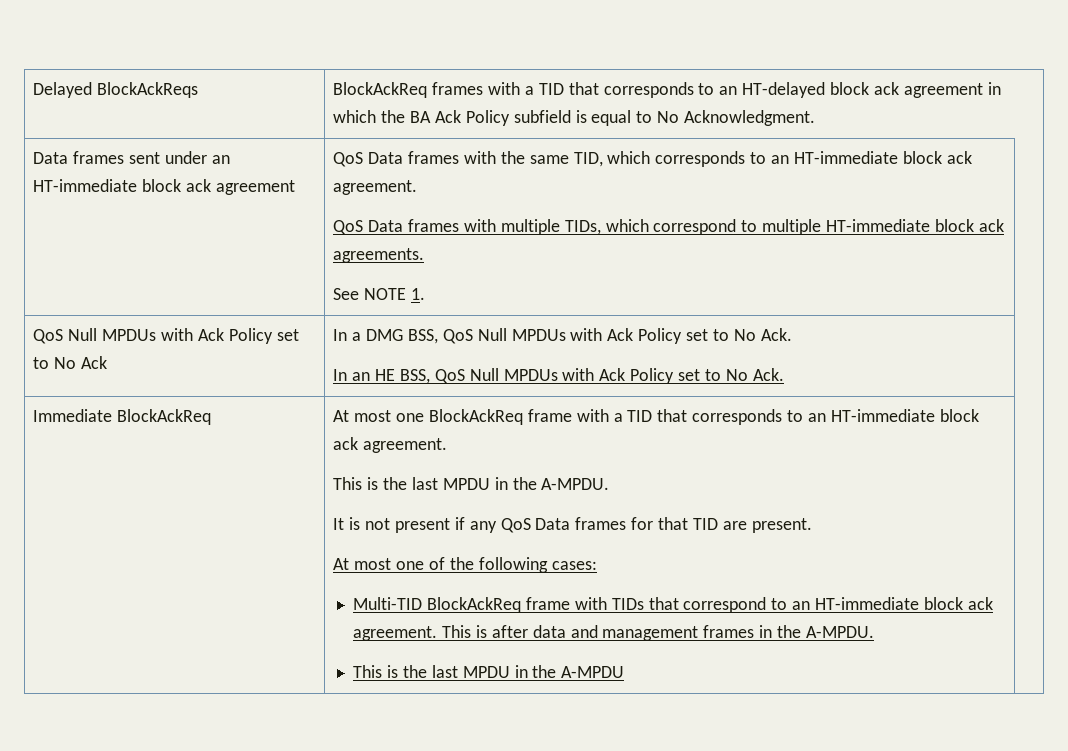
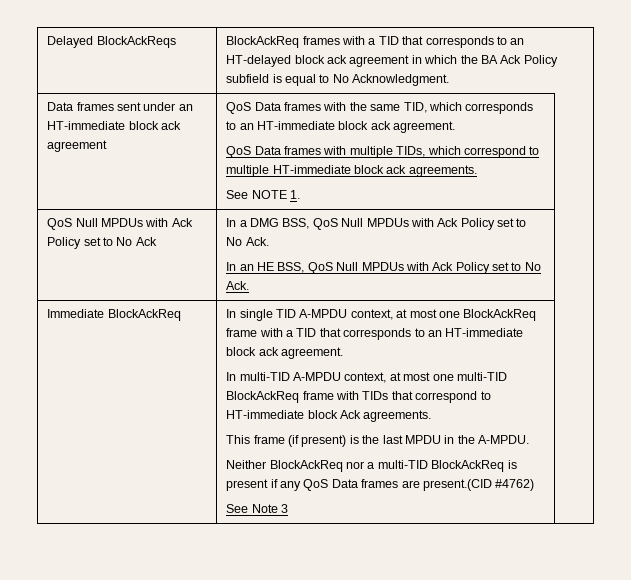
- At most one BlockAckReq frame with a TID that corresponds to an HT-immediate block ack agreement.
+ In single TID A-MPDU context, at most one BlockAckReq frame with a TID that corresponds to an HT-immediate block ack agreement.
- This is the last MPDU in the A-MPDU.
+ In multi-TID A-MPDU context, at most one multi-TID BlockAckReq frame with TIDs that correspond to HT-immediate block Ack agreements.
+ This frame (if present) is the last MPDU in the A-MPDU.
- It is not present if any QoS Data frames for that TID are present.
- At most one of the following cases:
- Multi-TID BlockAckReq frame with TIDs that correspond to an HT-immediate block ack agreement. This is after data and management frames in the A-MPDU.
- This is the last MPDU in the A-MPDU
+ Neither BlockAckReq nor a multi-TID BlockAckReq is present if any QoS Data frames are present.(CID #4762)
+ See Note 3

